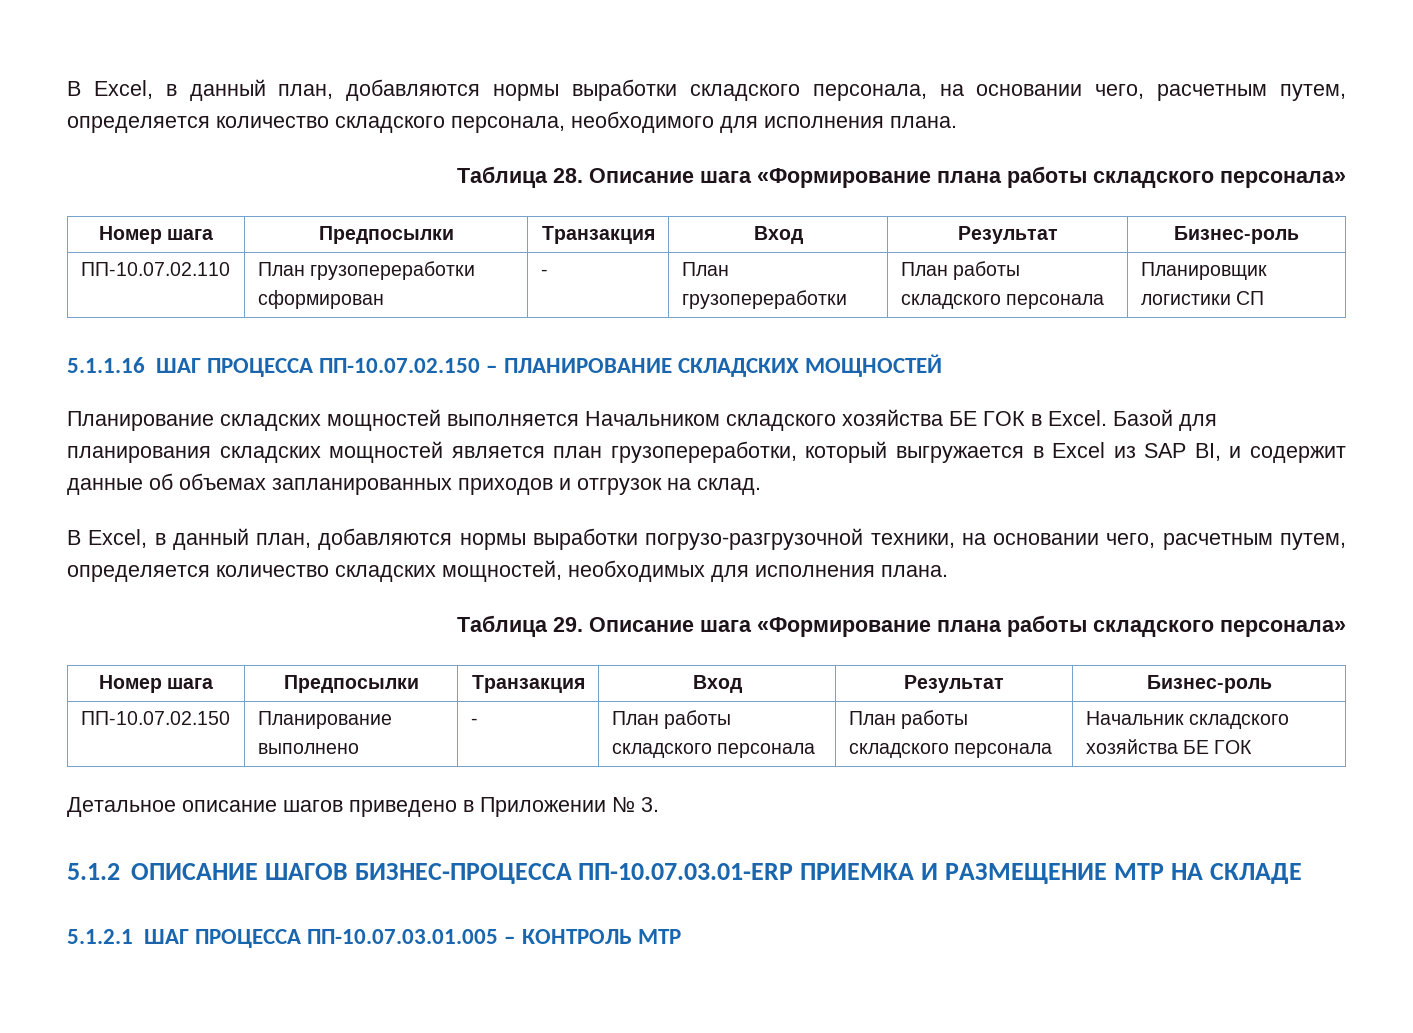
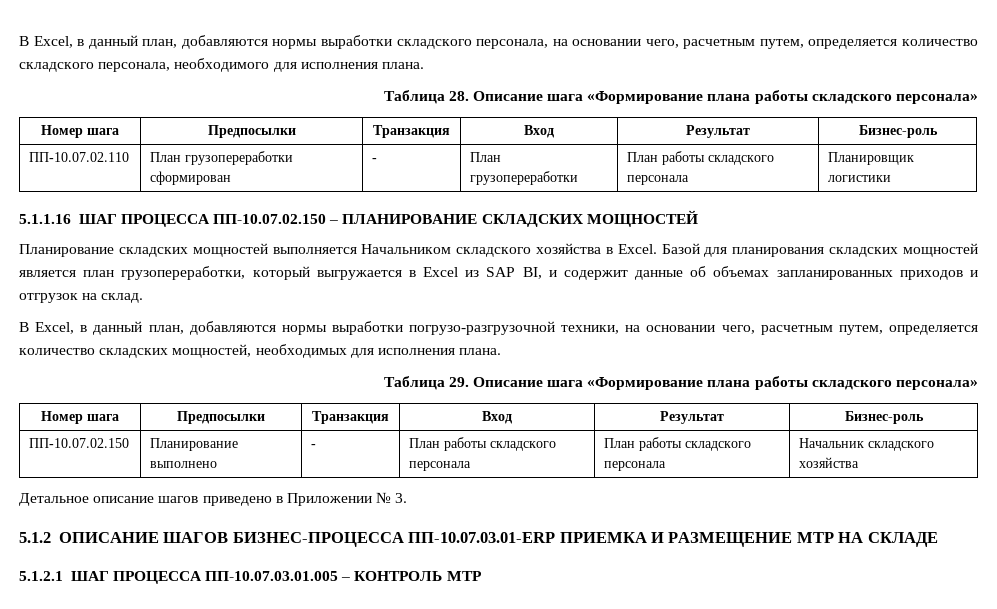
- ПП-10.07.02.110 | План грузопереработки сформирован | - | План грузопереработки | План работы складского персонала | Планировщик логистики СП
+ ПП-10.07.02.110 | План грузопереработки сформирован | - | План грузопереработки | План работы складского персонала | Планировщик логистики
- Планирование складских мощностей выполняется Начальником складского хозяйства БЕ ГОК в Excel.
+ Планирование складских мощностей выполняется Начальником складского хозяйства в Excel.
- ПП-10.07.02.150 | Планирование выполнено | - | План работы складского персонала | План работы складского персонала | Начальник складского хозяйства БЕ ГОК
+ ПП-10.07.02.150 | Планирование выполнено | - | План работы складского персонала | План работы складского персонала | Начальник складского хозяйства

